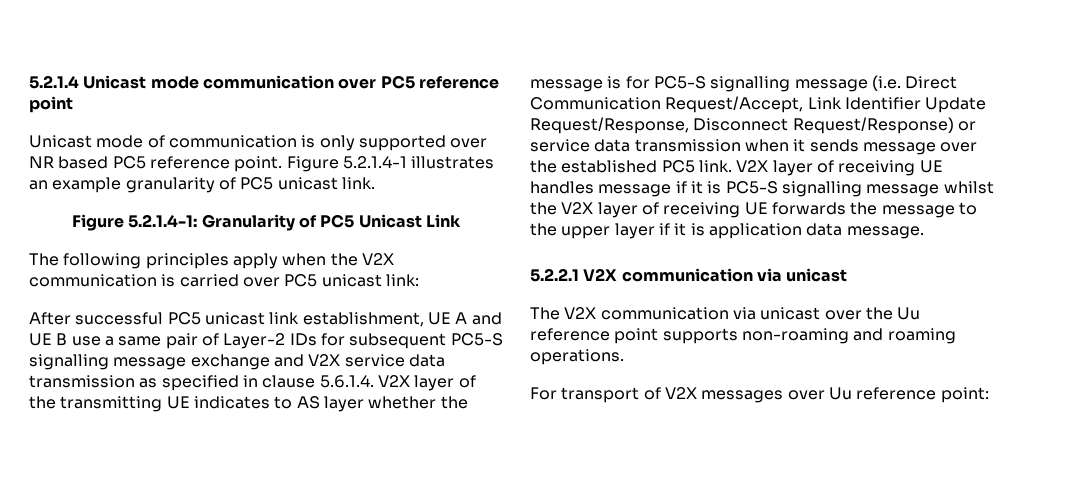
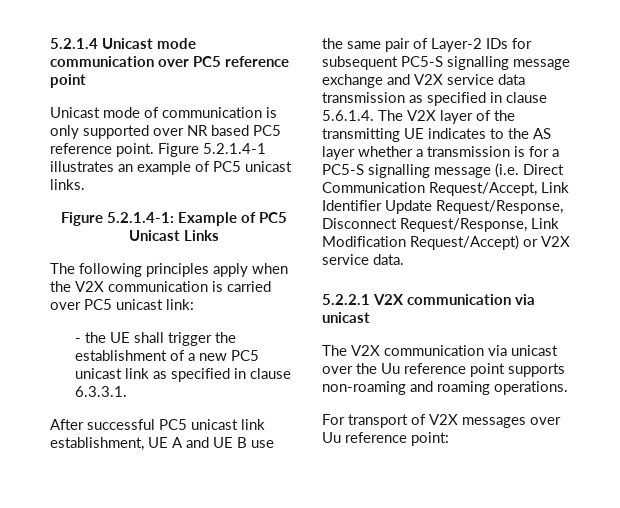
- Figure 5.2.1.4-1 illustrates an example granularity of PC5 unicast link.
+ Figure 5.2.1.4-1 illustrates an example of PC5 unicast links.
- Figure 5.2.1.4-1: Granularity of PC5 Unicast Link
+ Figure 5.2.1.4-1: Example of PC5 Unicast Links
+ - the UE shall trigger the establishment of a new PC5 unicast link as specified in clause 6.3.3.1.
- After successful PC5 unicast link establishment, UE A and UE B use a same pair of Layer-2 IDs for subsequent PC5-S signalling message exchange and V2X service data transmission as specified in clause 5.6.1.4. V2X layer of the transmitting UE indicates to AS layer whether the message is for PC5-S signalling message (i.e. Direct Communication Request/Accept, Link Identifier Update Request/Response, Disconnect Request/Response) or service data transmission when it sends message over the established PC5 link. V2X layer of receiving UE handles message if it is PC5-S signalling message whilst the V2X layer of receiving UE forwards the message to the upper layer if it is application data message.
+ After successful PC5 unicast link establishment, UE A and UE B use the same pair of Layer-2 IDs for subsequent PC5-S signalling message exchange and V2X service data transmission as specified in clause 5.6.1.4. The V2X layer of the transmitting UE indicates to the AS layer whether a transmission is for a PC5-S signalling message (i.e. Direct Communication Request/Accept, Link Identifier Update Request/Response, Disconnect Request/Response, Link Modification Request/Accept) or V2X service data.

